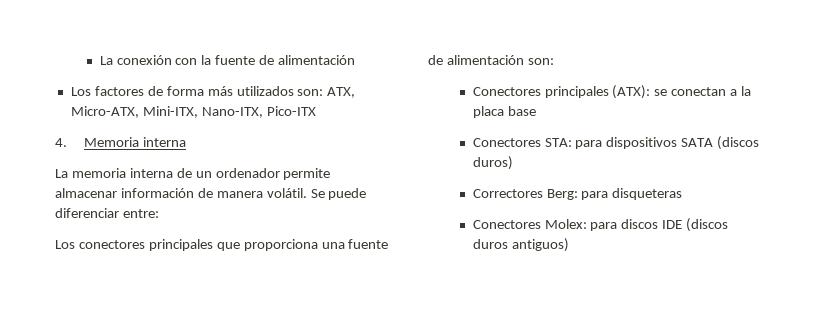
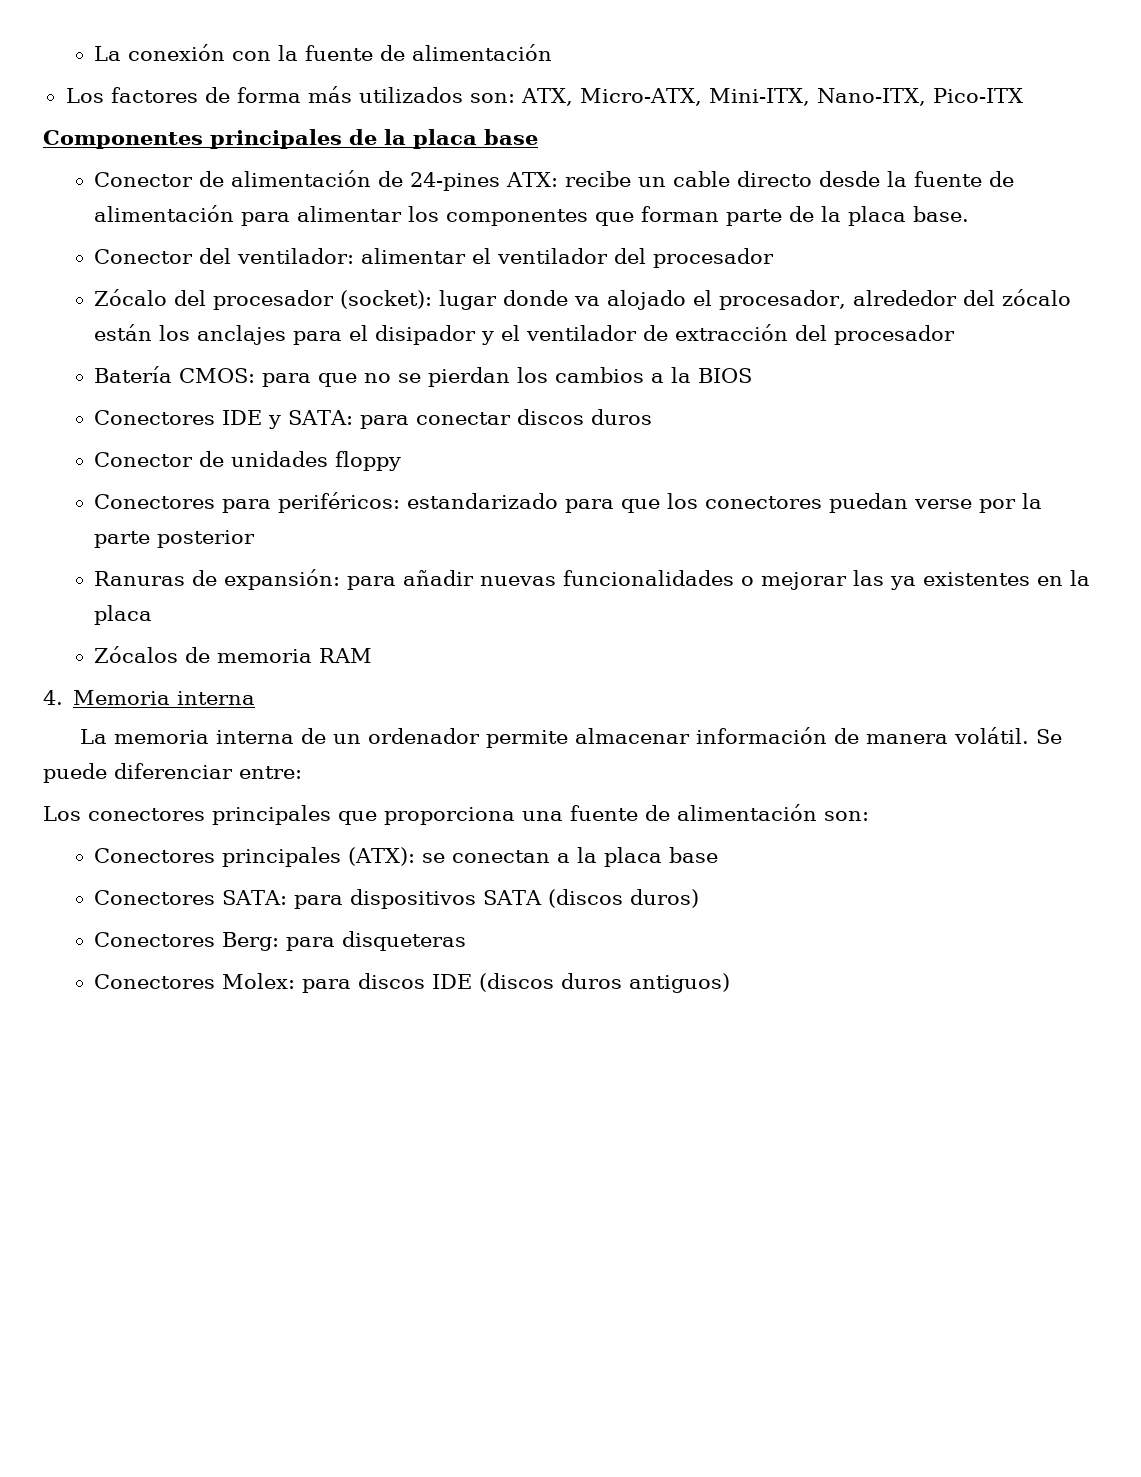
+ Componentes principales de la placa base
+ Conector de alimentación de 24-pines ATX: recibe un cable directo desde la fuente de alimentación para alimentar los componentes que forman parte de la placa base.
+ Conector del ventilador: alimentar el ventilador del procesador
+ Zócalo del procesador (socket): lugar donde va alojado el procesador, alrededor del zócalo están los anclajes para el disipador y el ventilador de extracción del procesador
+ Batería CMOS: para que no se pierdan los cambios a la BIOS
+ Conectores IDE y SATA: para conectar discos duros
+ Conector de unidades floppy
+ Conectores para periféricos: estandarizado para que los conectores puedan verse por la parte posterior
+ Ranuras de expansión: para añadir nuevas funcionalidades o mejorar las ya existentes en la placa
+ Zócalos de memoria RAM
- Conectores STA: para dispositivos SATA (discos duros)
+ Conectores SATA: para dispositivos SATA (discos duros)
- Correctores Berg: para disqueteras
+ Conectores Berg: para disqueteras

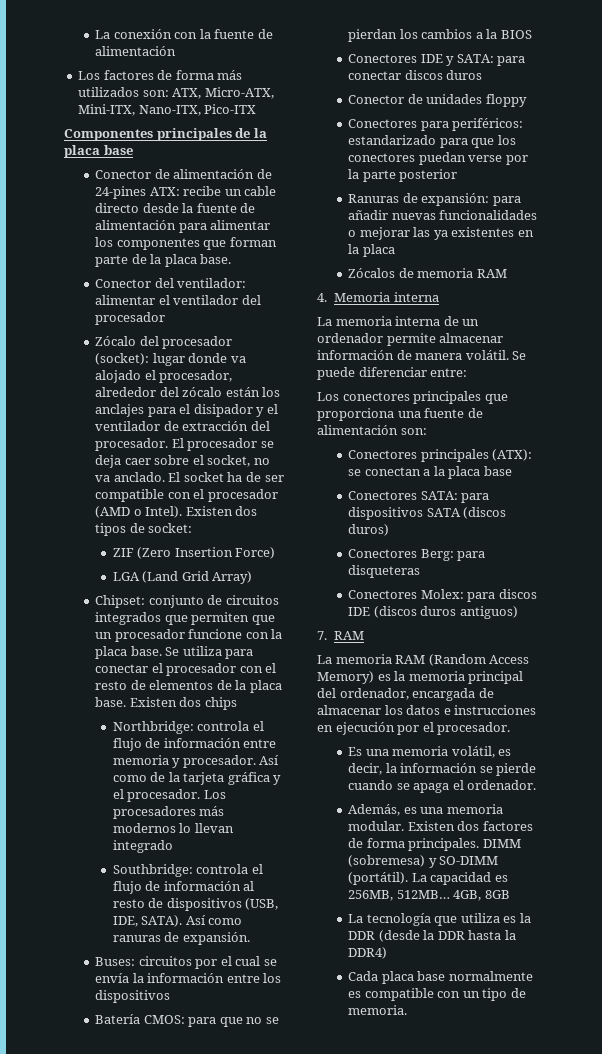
- Zócalo del procesador (socket): lugar donde va alojado el procesador, alrededor del zócalo están los anclajes para el disipador y el ventilador de extracción del procesador
+ Zócalo del procesador (socket): lugar donde va alojado el procesador, alrededor del zócalo están los anclajes para el disipador y el ventilador de extracción del procesador. El procesador se deja caer sobre el socket, no va anclado. El socket ha de ser compatible con el procesador (AMD o Intel). Existen dos tipos de socket:
+ ZIF (Zero Insertion Force)
+ LGA (Land Grid Array)
+ Chipset: conjunto de circuitos integrados que permiten que un procesador funcione con la placa base. Se utiliza para conectar el procesador con el resto de elementos de la placa base. Existen dos chips
+ Northbridge: controla el flujo de información entre memoria y procesador. Así como de la tarjeta gráfica y el procesador. Los procesadores más modernos lo llevan integrado
+ Southbridge: controla el flujo de información al resto de dispositivos (USB, IDE, SATA). Así como ranuras de expansión.
+ Buses: circuitos por el cual se envía la información entre los dispositivos
+ 7. RAM
+ La memoria RAM (Random Access Memory) es la memoria principal del ordenador, encargada de almacenar los datos e instrucciones en ejecución por el procesador.
+ Es una memoria volátil, es decir, la información se pierde cuando se apaga el ordenador.
+ Además, es una memoria modular. Existen dos factores de forma principales. DIMM (sobremesa) y SO-DIMM (portátil). La capacidad es 256MB, 512MB… 4GB, 8GB
+ La tecnología que utiliza es la DDR (desde la DDR hasta la DDR4)
+ Cada placa base normalmente es compatible con un tipo de memoria.

